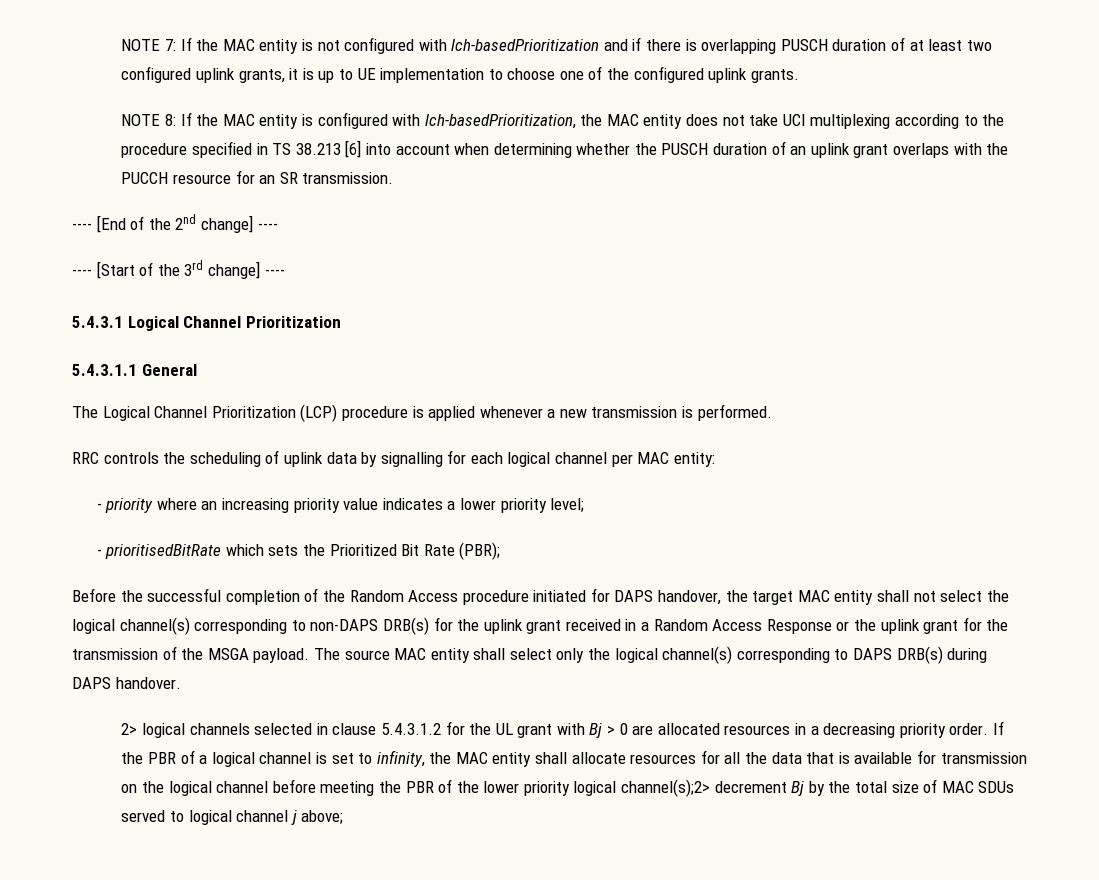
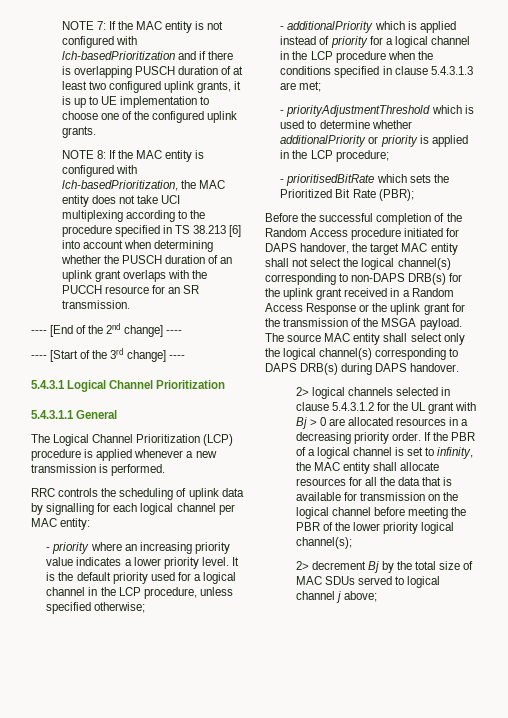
- - priority where an increasing priority value indicates a lower priority level;
+ - priority where an increasing priority value indicates a lower priority level. It is the default priority used for a logical channel in the LCP procedure, unless specified otherwise;
+ - additionalPriority which is applied instead of priority for a logical channel in the LCP procedure when the conditions specified in clause 5.4.3.1.3 are met;
+ - priorityAdjustmentThreshold which is used to determine whether additionalPriority or priority is applied in the LCP procedure;
- If the PBR of a logical channel is set to infinity, the MAC entity shall allocate resources for all the data that is available for transmission on the logical channel before meeting the PBR of the lower priority logical channel(s);2> decrement Bj by the total size of MAC SDUs served to logical channel j above;
+ If the PBR of a logical channel is set to infinity, the MAC entity shall allocate resources for all the data that is available for transmission on the logical channel before meeting the PBR of the lower priority logical channel(s);
+ 2> decrement Bj by the total size of MAC SDUs served to logical channel j above;

